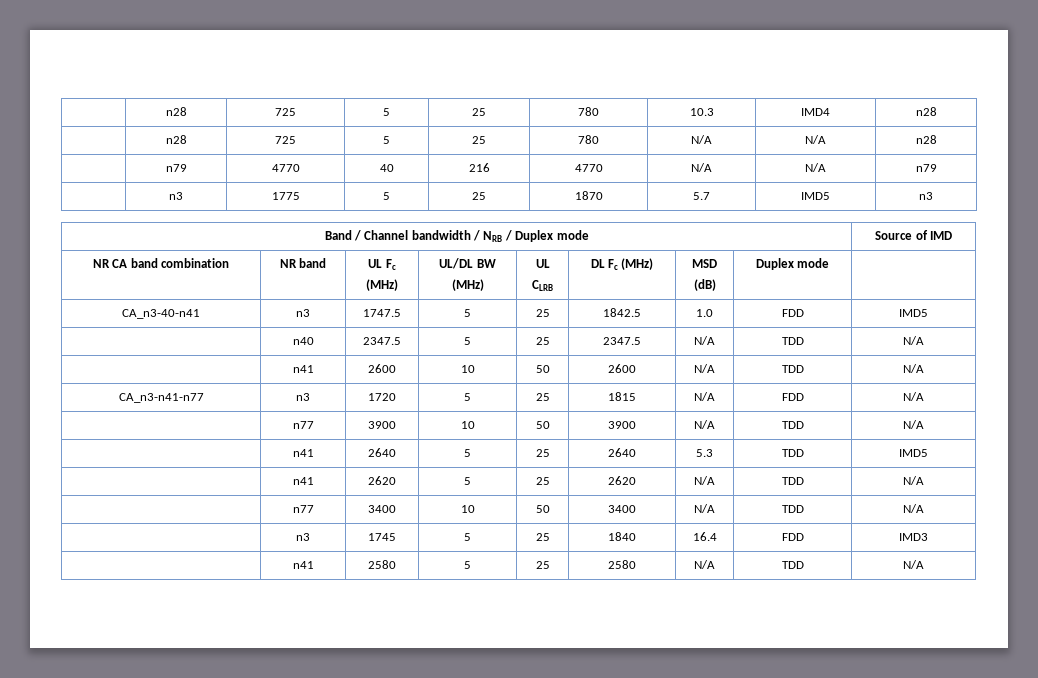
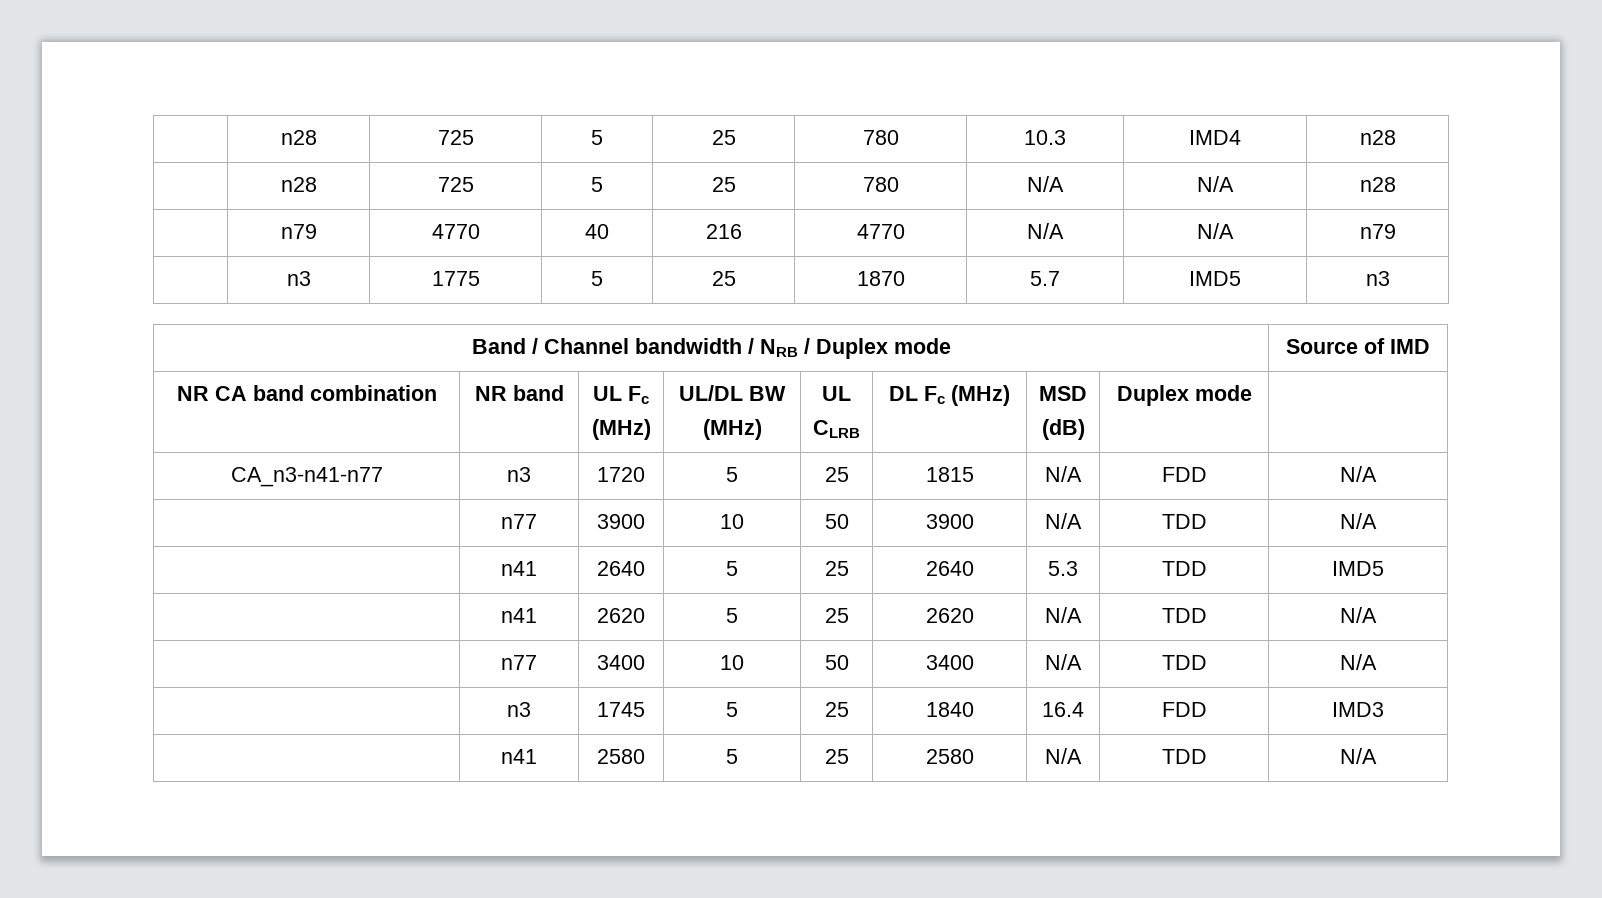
- CA_n3-40-n41 | n3 | 1747.5 | 5 | 25 | 1842.5 | 1.0 | FDD | IMD5
- | n40 | 2347.5 | 5 | 25 | 2347.5 | N/A | TDD | N/A
- | n41 | 2600 | 10 | 50 | 2600 | N/A | TDD | N/A

